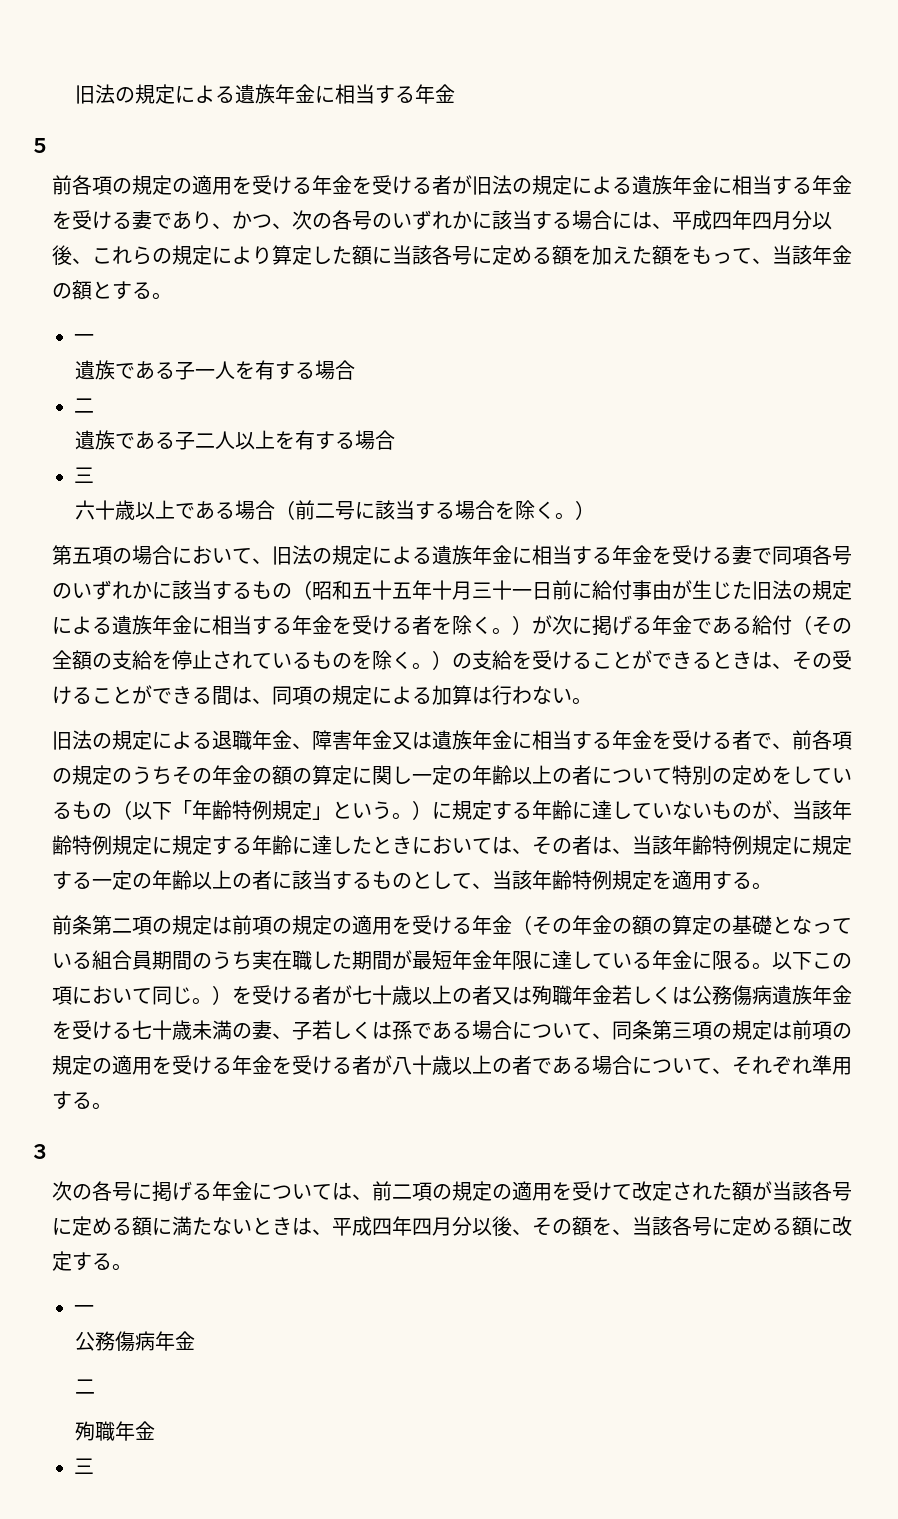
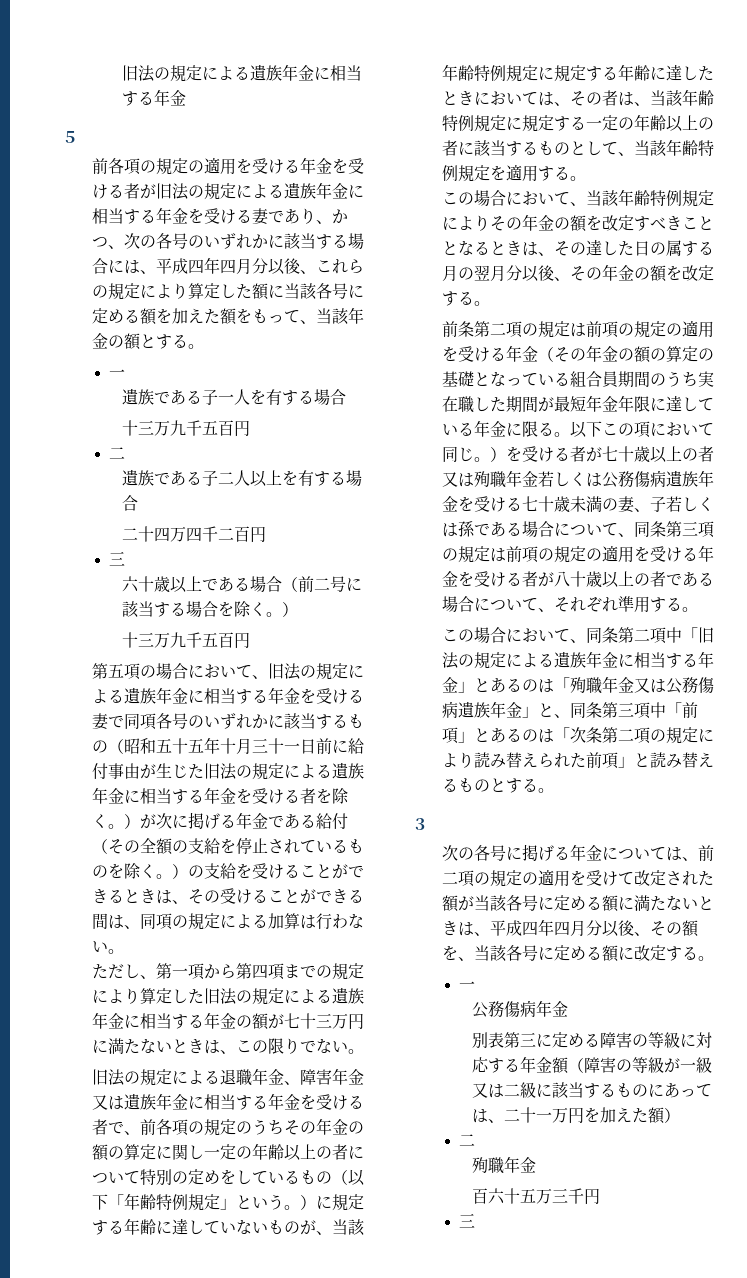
  遺族である子一人を有する場合
+ 十三万九千五百円
+ 二十四万四千二百円
  六十歳以上である場合（前二号に該当する場合を除く。）
+ 十三万九千五百円
+ ただし、第一項から第四項までの規定により算定した旧法の規定による遺族年金に相当する年金の額が七十三万円に満たないときは、この限りでない。
+ この場合において、当該年齢特例規定によりその年金の額を改定すべきこととなるときは、その達した日の属する月の翌月分以後、その年金の額を改定する。
+ この場合において、同条第二項中「旧法の規定による遺族年金に相当する年金」とあるのは「殉職年金又は公務傷病遺族年金」と、同条第三項中「前項」とあるのは「次条第二項の規定により読み替えられた前項」と読み替えるものとする。
  公務傷病年金
+ 別表第三に定める障害の等級に対応する年金額（障害の等級が一級又は二級に該当するものにあっては、二十一万円を加えた額）
  二
  殉職年金
+ 百六十五万三千円

